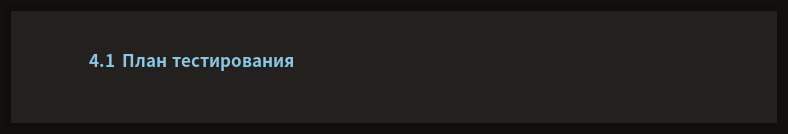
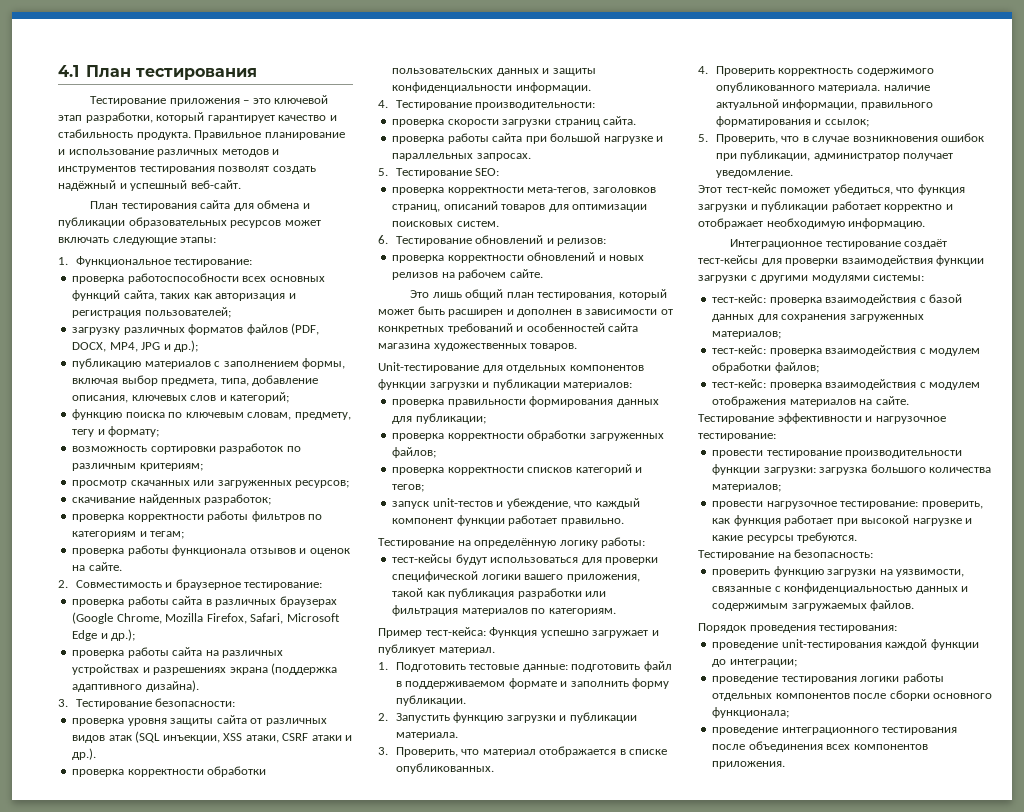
+ Тестирование приложения – это ключевой этап разработки, который гарантирует качество и стабильность продукта. Правильное планирование и использование различных методов и инструментов тестирования позволят создать надёжный и успешный веб-сайт.
+ План тестирования сайта для обмена и публикации образовательных ресурсов может включать следующие этапы:
+ 1. Функциональное тестирование:
+ проверка работоспособности всех основных функций сайта, таких как авторизация и регистрация пользователей;
+ загрузку различных форматов файлов (PDF, DOCX, MP4, JPG и др.);
+ публикацию материалов с заполнением формы, включая выбор предмета, типа, добавление описания, ключевых слов и категорий;
+ функцию поиска по ключевым словам, предмету, тегу и формату;
+ возможность сортировки разработок по различным критериям;
+ просмотр скачанных или загруженных ресурсов;
+ скачивание найденных разработок;
+ проверка корректности работы фильтров по категориям и тегам;
+ проверка работы функционала отзывов и оценок на сайте.
+ 2. Совместимость и браузерное тестирование:
+ проверка работы сайта в различных браузерах (Google Chrome, Mozilla Firefox, Safari, Microsoft Edge и др.);
+ проверка работы сайта на различных устройствах и разрешениях экрана (поддержка адаптивного дизайна).
+ 3. Тестирование безопасности:
+ проверка уровня защиты сайта от различных видов атак (SQL инъекции, XSS атаки, CSRF атаки и др.).
+ проверка корректности обработки пользовательских данных и защиты конфиденциальности информации.
+ 4. Тестирование производительности:
+ проверка скорости загрузки страниц сайта.
+ проверка работы сайта при большой нагрузке и параллельных запросах.
+ 5. Тестирование SEO:
+ проверка корректности мета-тегов, заголовков страниц, описаний товаров для оптимизации поисковых систем.
+ 6. Тестирование обновлений и релизов:
+ проверка корректности обновлений и новых релизов на рабочем сайте.
+ Это лишь общий план тестирования, который может быть расширен и дополнен в зависимости от конкретных требований и особенностей сайта магазина художественных товаров.
+ Unit-тестирование для отдельных компонентов функции загрузки и публикации материалов:
+ проверка правильности формирования данных для публикации;
+ проверка корректности обработки загруженных файлов;
+ проверка корректности списков категорий и тегов;
+ запуск unit-тестов и убеждение, что каждый компонент функции работает правильно.
+ Тестирование на определённую логику работы:
+ тест-кейсы будут использоваться для проверки специфической логики вашего приложения, такой как публикация разработки или фильтрация материалов по категориям.
+ Пример тест-кейса: Функция успешно загружает и публикует материал.
+ 1. Подготовить тестовые данные: подготовить файл в поддерживаемом формате и заполнить форму публикации.
+ 2. Запустить функцию загрузки и публикации материала.
+ 3. Проверить, что материал отображается в списке опубликованных.
+ 4. Проверить корректность содержимого опубликованного материала. наличие актуальной информации, правильного форматирования и ссылок;
+ 5. Проверить, что в случае возникновения ошибок при публикации, администратор получает уведомление.
+ Этот тест-кейс поможет убедиться, что функция загрузки и публикации работает корректно и отображает необходимую информацию.
+ Интеграционное тестирование создаёт тест-кейсы для проверки взаимодействия функции загрузки с другими модулями системы:
+ тест-кейс: проверка взаимодействия с базой данных для сохранения загруженных материалов;
+ тест-кейс: проверка взаимодействия с модулем обработки файлов;
+ тест-кейс: проверка взаимодействия с модулем отображения материалов на сайте.
+ Тестирование эффективности и нагрузочное тестирование:
+ провести тестирование производительности функции загрузки: загрузка большого количества материалов;
+ провести нагрузочное тестирование: проверить, как функция работает при высокой нагрузке и какие ресурсы требуются.
+ Тестирование на безопасность:
+ проверить функцию загрузки на уязвимости, связанные с конфиденциальностью данных и содержимым загружаемых файлов.
+ Порядок проведения тестирования:
+ проведение unit-тестирования каждой функции до интеграции;
+ проведение тестирования логики работы отдельных компонентов после сборки основного функционала;
+ проведение интеграционного тестирования после объединения всех компонентов приложения.

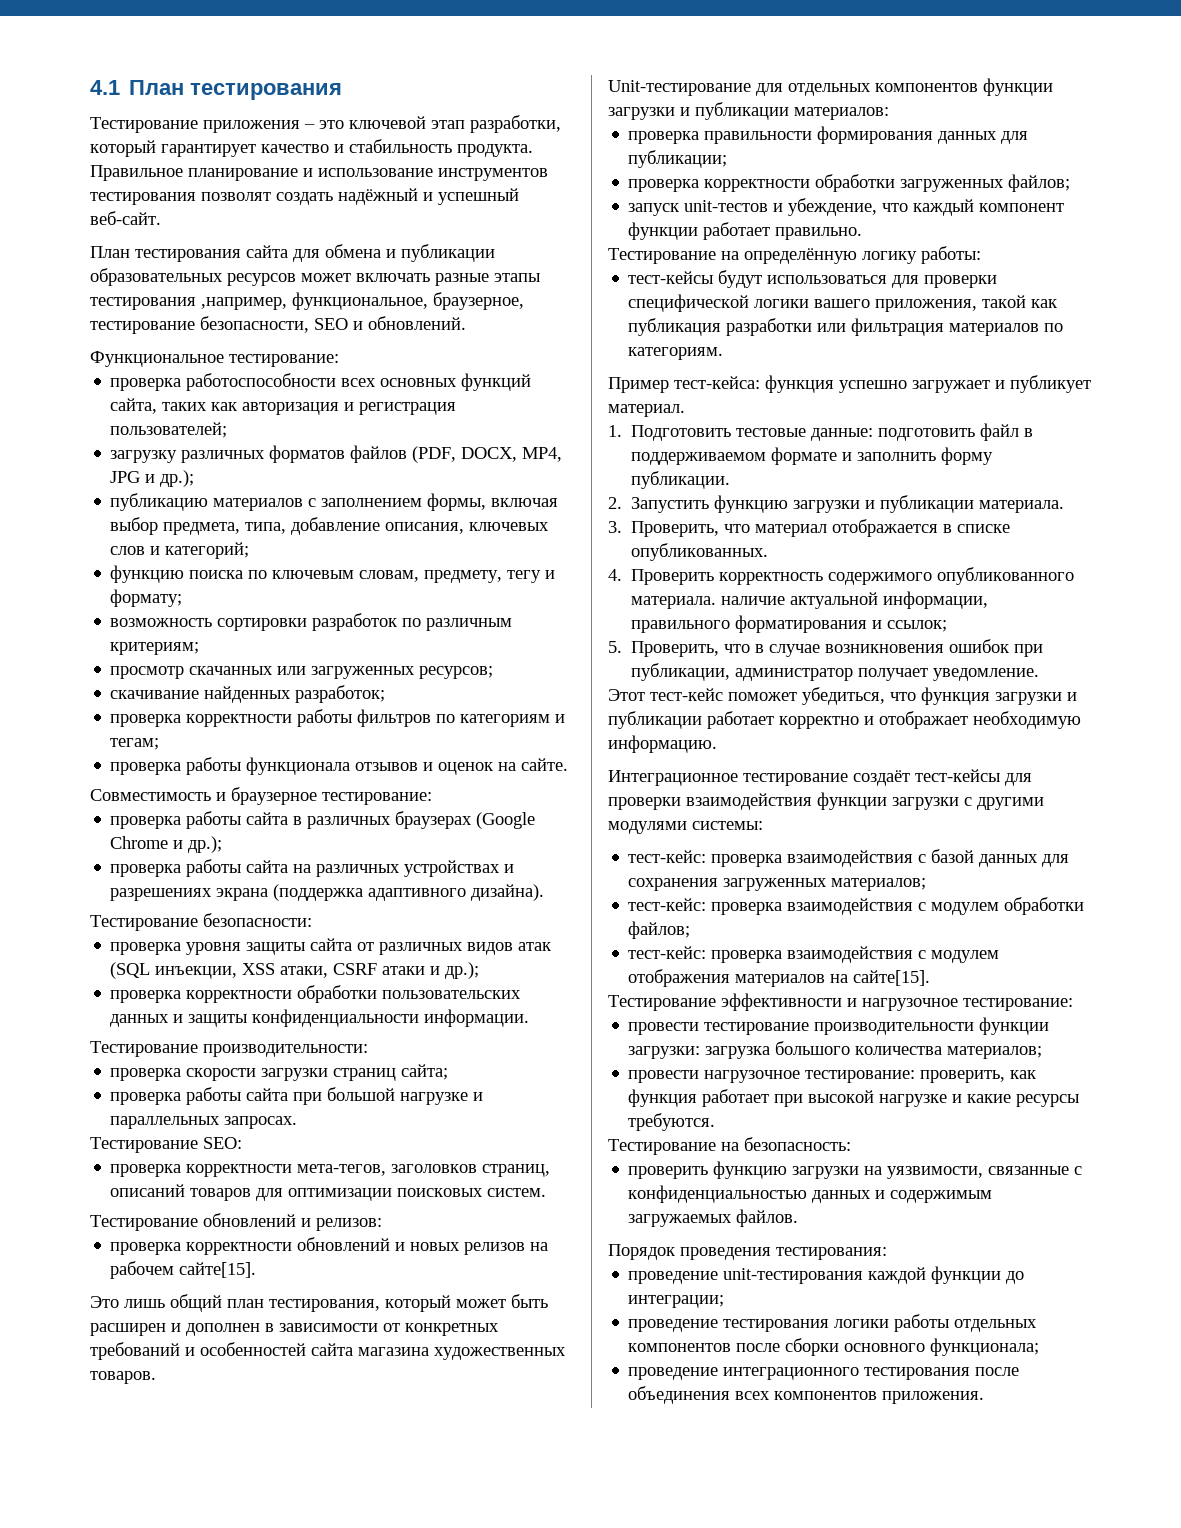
- Правильное планирование и использование различных методов и инструментов тестирования позволят создать надёжный и успешный веб-сайт.
+ Правильное планирование и использование инструментов тестирования позволят создать надёжный и успешный веб-сайт.
- План тестирования сайта для обмена и публикации образовательных ресурсов может включать следующие этапы:
- 1. Функциональное тестирование:
+ План тестирования сайта для обмена и публикации образовательных ресурсов может включать разные этапы тестирования ,например, функциональное, браузерное, тестирование безопасности, SEO и обновлений.
+ Функциональное тестирование:
- 2. Совместимость и браузерное тестирование:
+ Совместимость и браузерное тестирование:
- проверка работы сайта в различных браузерах (Google Chrome, Mozilla Firefox, Safari, Microsoft Edge и др.);
+ проверка работы сайта в различных браузерах (Google Chrome и др.);
- 3. Тестирование безопасности:
+ Тестирование безопасности:
- проверка уровня защиты сайта от различных видов атак (SQL инъекции, XSS атаки, CSRF атаки и др.).
+ проверка уровня защиты сайта от различных видов атак (SQL инъекции, XSS атаки, CSRF атаки и др.);
- 4. Тестирование производительности:
+ Тестирование производительности:
- проверка скорости загрузки страниц сайта.
+ проверка скорости загрузки страниц сайта;
- 5. Тестирование SEO:
+ Тестирование SEO:
- 6. Тестирование обновлений и релизов:
+ Тестирование обновлений и релизов:
- проверка корректности обновлений и новых релизов на рабочем сайте.
+ проверка корректности обновлений и новых релизов на рабочем сайте[15].
- проверка корректности списков категорий и тегов;
- Пример тест-кейса: Функция успешно загружает и публикует материал.
+ Пример тест-кейса: функция успешно загружает и публикует материал.
- тест-кейс: проверка взаимодействия с модулем отображения материалов на сайте.
+ тест-кейс: проверка взаимодействия с модулем отображения материалов на сайте[15].

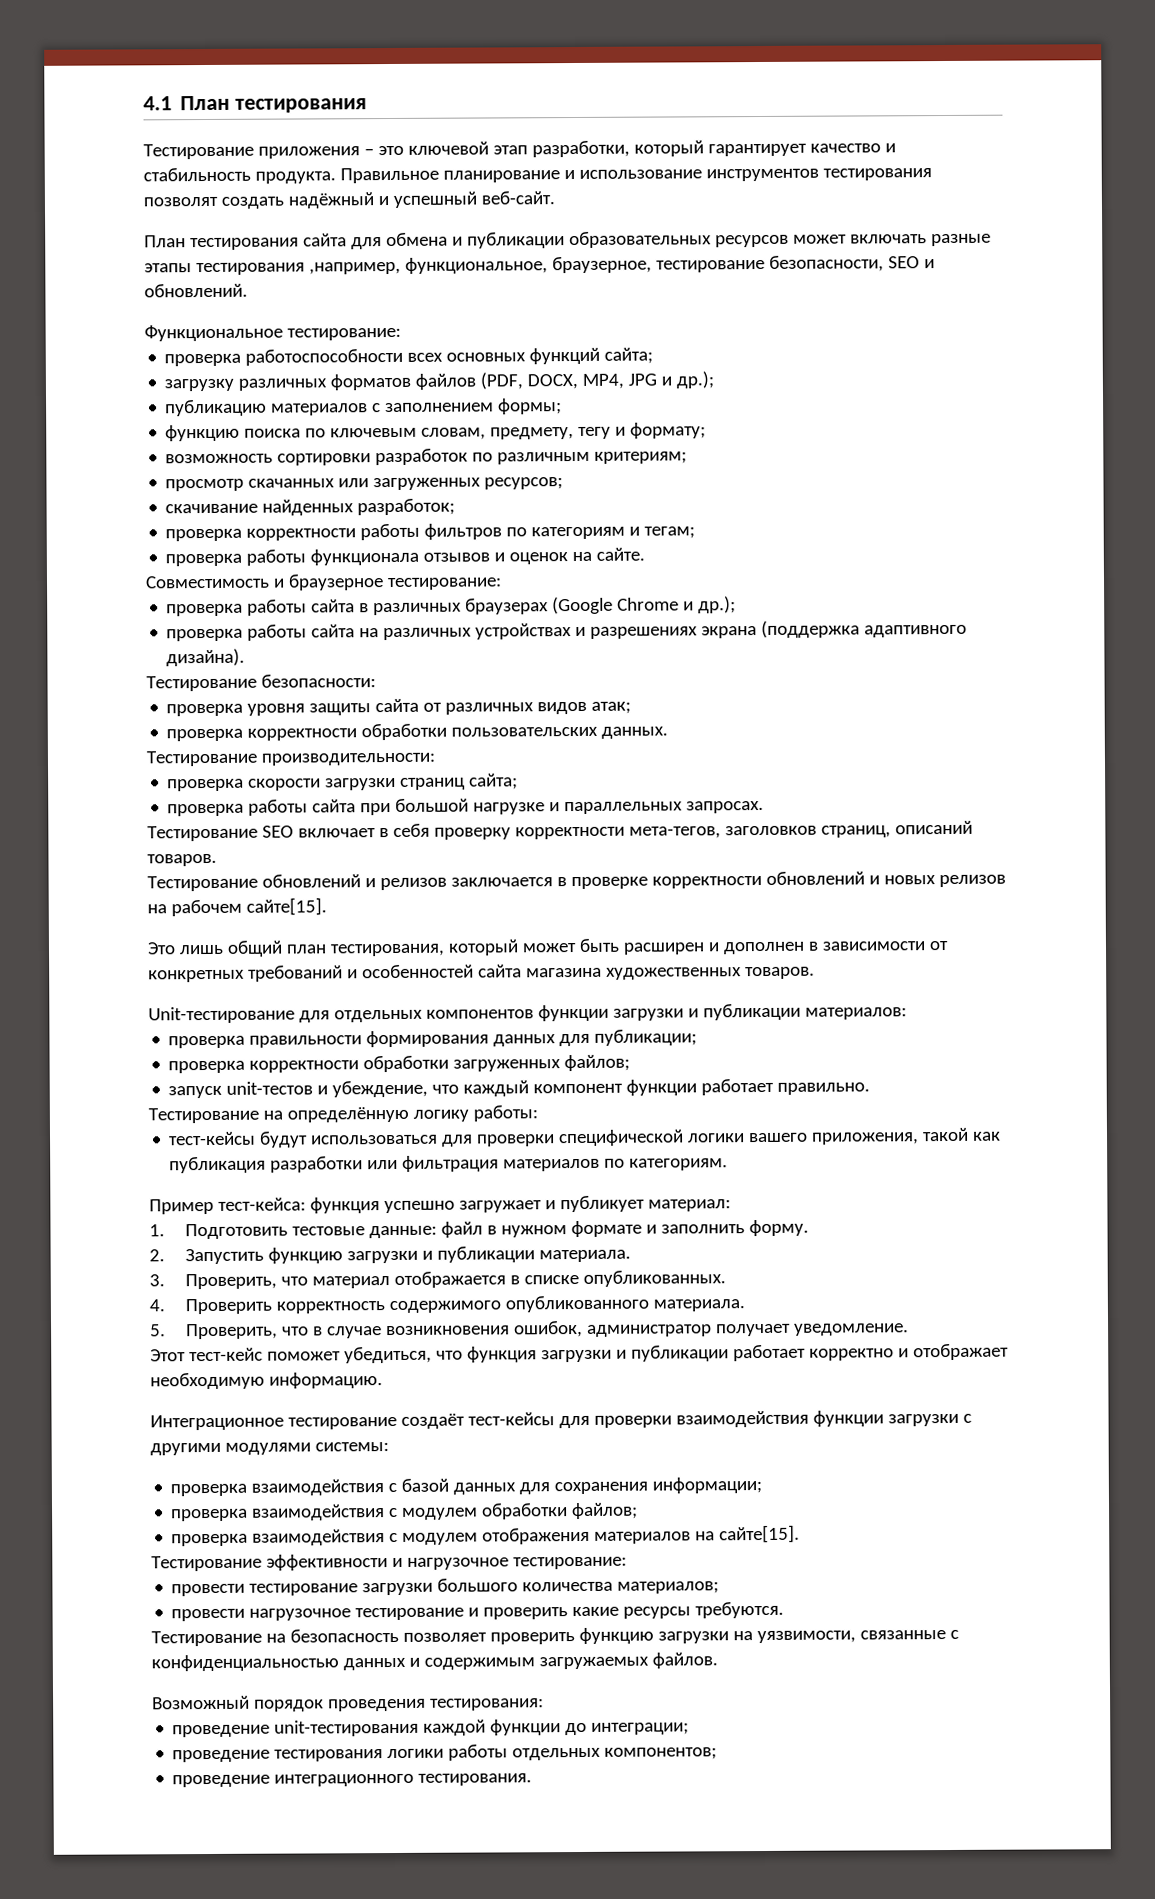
- проверка работоспособности всех основных функций сайта, таких как авторизация и регистрация пользователей;
+ проверка работоспособности всех основных функций сайта;
- публикацию материалов с заполнением формы, включая выбор предмета, типа, добавление описания, ключевых слов и категорий;
+ публикацию материалов с заполнением формы;
- проверка уровня защиты сайта от различных видов атак (SQL инъекции, XSS атаки, CSRF атаки и др.);
+ проверка уровня защиты сайта от различных видов атак;
- проверка корректности обработки пользовательских данных и защиты конфиденциальности информации.
+ проверка корректности обработки пользовательских данных.
- Тестирование SEO:
- проверка корректности мета-тегов, заголовков страниц, описаний товаров для оптимизации поисковых систем.
+ Тестирование SEO включает в себя проверку корректности мета-тегов, заголовков страниц, описаний товаров.
- Тестирование обновлений и релизов:
- проверка корректности обновлений и новых релизов на рабочем сайте[15].
+ Тестирование обновлений и релизов заключается в проверке корректности обновлений и новых релизов на рабочем сайте[15].
- Пример тест-кейса: функция успешно загружает и публикует материал.
+ Пример тест-кейса: функция успешно загружает и публикует материал:
- 1. Подготовить тестовые данные: подготовить файл в поддерживаемом формате и заполнить форму публикации.
+ 1. Подготовить тестовые данные: файл в нужном формате и заполнить форму.
- 4. Проверить корректность содержимого опубликованного материала. наличие актуальной информации, правильного форматирования и ссылок;
+ 4. Проверить корректность содержимого опубликованного материала.
- 5. Проверить, что в случае возникновения ошибок при публикации, администратор получает уведомление.
+ 5. Проверить, что в случае возникновения ошибок, администратор получает уведомление.
- тест-кейс: проверка взаимодействия с базой данных для сохранения загруженных материалов;
- тест-кейс: проверка взаимодействия с модулем обработки файлов;
+ проверка взаимодействия с базой данных для сохранения информации;
+ проверка взаимодействия с модулем обработки файлов;
- тест-кейс: проверка взаимодействия с модулем отображения материалов на сайте[15].
+ проверка взаимодействия с модулем отображения материалов на сайте[15].
- провести тестирование производительности функции загрузки: загрузка большого количества материалов;
+ провести тестирование загрузки большого количества материалов;
- провести нагрузочное тестирование: проверить, как функция работает при высокой нагрузке и какие ресурсы требуются.
+ провести нагрузочное тестирование и проверить какие ресурсы требуются.
- Тестирование на безопасность:
- проверить функцию загрузки на уязвимости, связанные с конфиденциальностью данных и содержимым загружаемых файлов.
+ Тестирование на безопасность позволяет проверить функцию загрузки на уязвимости, связанные с конфиденциальностью данных и содержимым загружаемых файлов.
- Порядок проведения тестирования:
+ Возможный порядок проведения тестирования:
- проведение тестирования логики работы отдельных компонентов после сборки основного функционала;
- проведение интеграционного тестирования после объединения всех компонентов приложения.
+ проведение тестирования логики работы отдельных компонентов;
+ проведение интеграционного тестирования.

